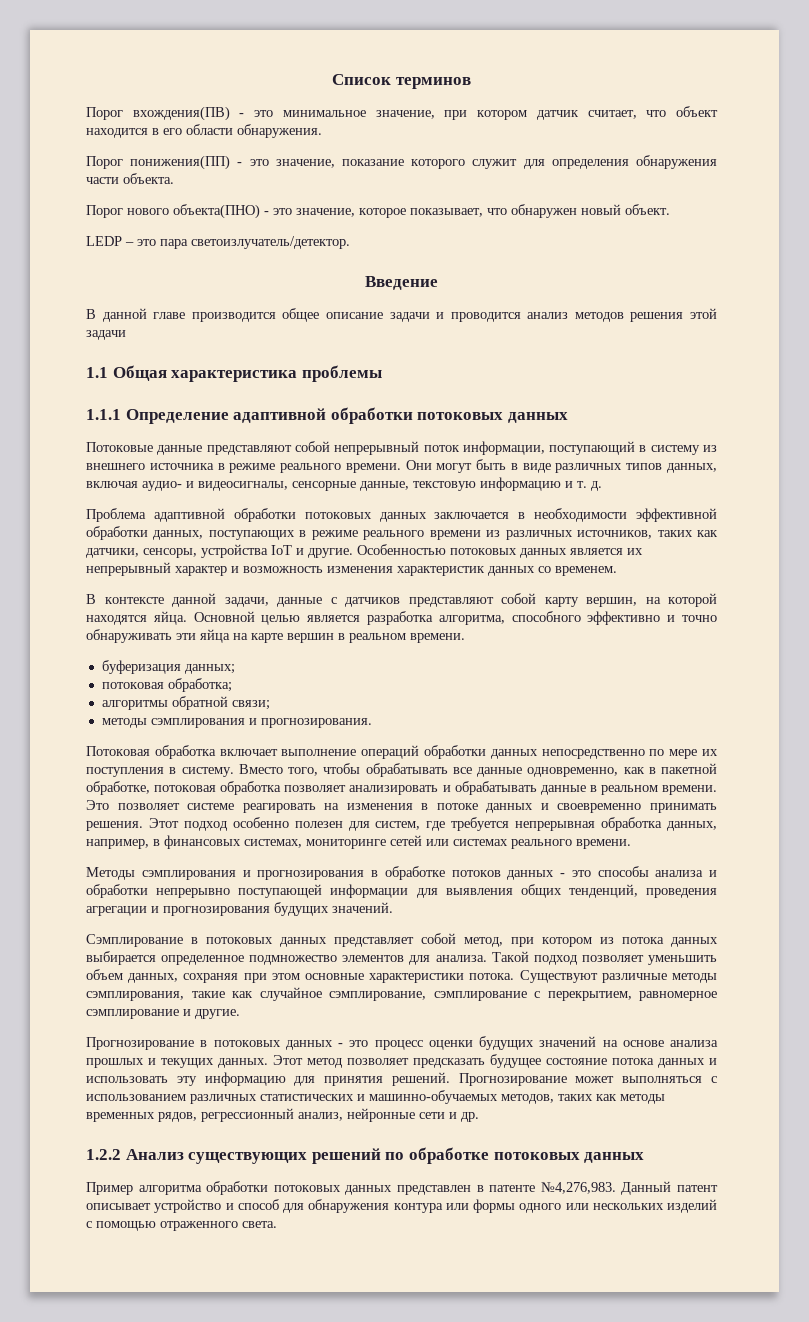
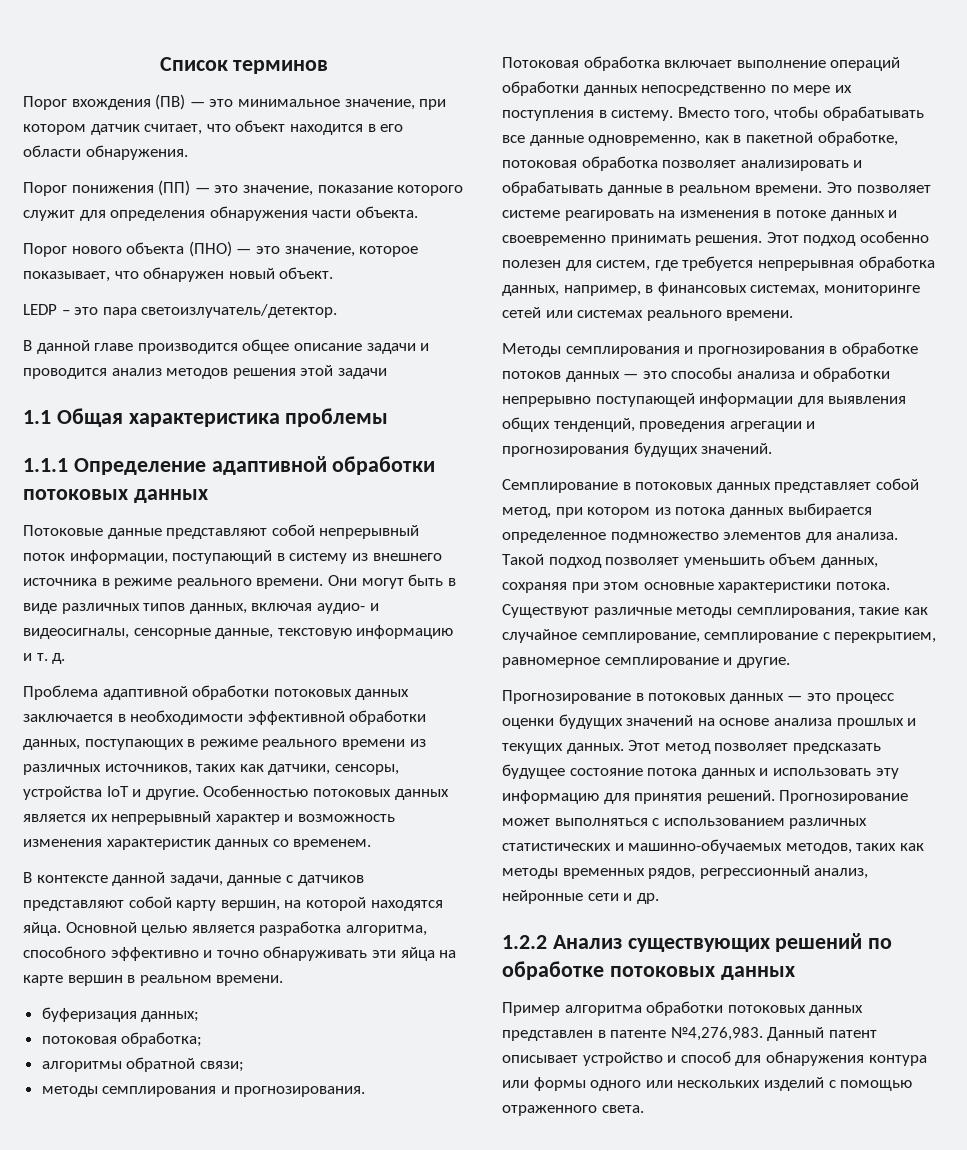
- Порог вхождения(ПВ) - это минимальное значение, при котором датчик считает, что объект находится в его области обнаружения.
+ Порог вхождения (ПВ) — это минимальное значение, при котором датчик считает, что объект находится в его области обнаружения.
- Порог понижения(ПП) - это значение, показание которого служит для определения обнаружения части объекта.
+ Порог понижения (ПП) — это значение, показание которого служит для определения обнаружения части объекта.
- Порог нового объекта(ПНО) - это значение, которое показывает, что обнаружен новый объект.
+ Порог нового объекта (ПНО) — это значение, которое показывает, что обнаружен новый объект.
- Введение
- методы сэмплирования и прогнозирования.
+ методы семплирования и прогнозирования.
- Методы сэмплирования и прогнозирования в обработке потоков данных - это способы анализа и обработки непрерывно поступающей информации для выявления общих тенденций, проведения агрегации и прогнозирования будущих значений.
+ Методы семплирования и прогнозирования в обработке потоков данных — это способы анализа и обработки непрерывно поступающей информации для выявления общих тенденций, проведения агрегации и прогнозирования будущих значений.
- Сэмплирование в потоковых данных представляет собой метод, при котором из потока данных выбирается определенное подмножество элементов для анализа.
+ Семплирование в потоковых данных представляет собой метод, при котором из потока данных выбирается определенное подмножество элементов для анализа.
- Существуют различные методы сэмплирования, такие как случайное сэмплирование, сэмплирование с перекрытием, равномерное сэмплирование и другие.
+ Существуют различные методы семплирования, такие как случайное семплирование, семплирование с перекрытием, равномерное семплирование и другие.
- Прогнозирование в потоковых данных - это процесс оценки будущих значений на основе анализа прошлых и текущих данных.
+ Прогнозирование в потоковых данных — это процесс оценки будущих значений на основе анализа прошлых и текущих данных.

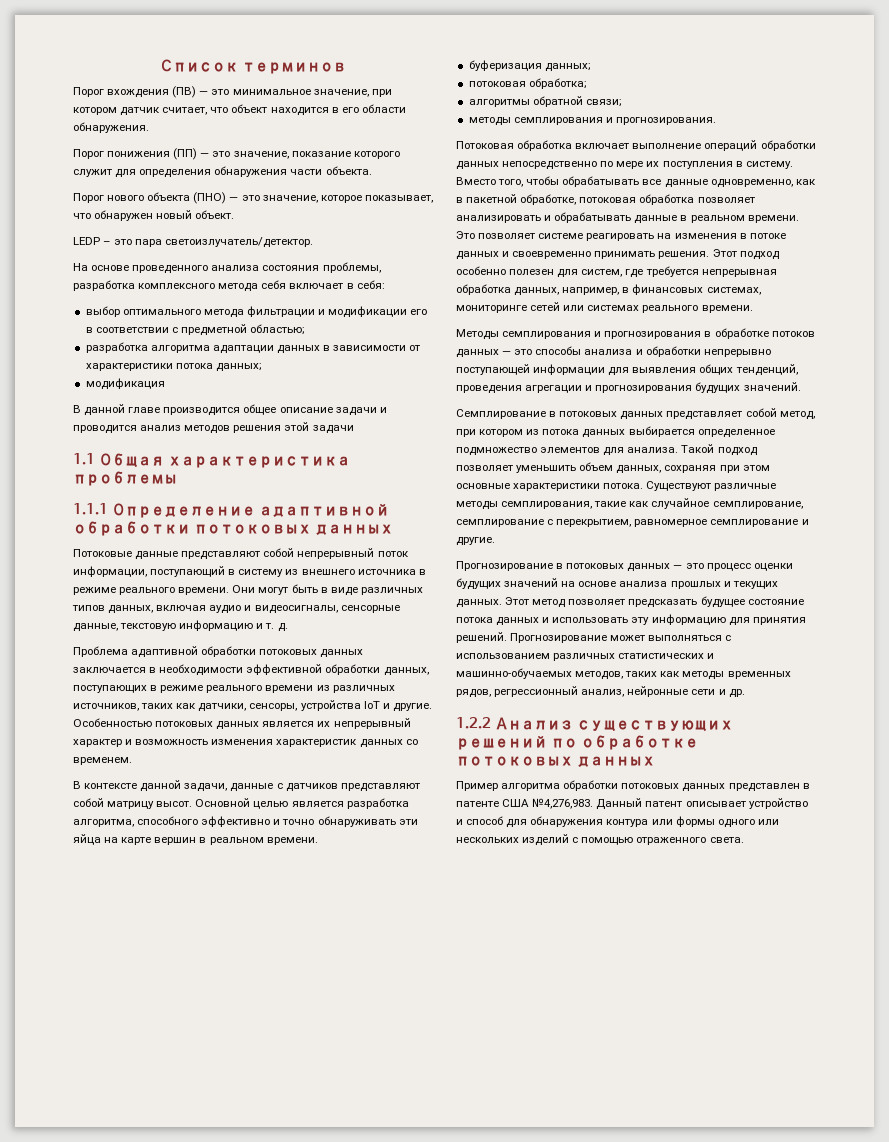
+ На основе проведенного анализа состояния проблемы, разработка комплексного метода себя включает в себя:
+ выбор оптимального метода фильтрации и модификации его в соответствии с предметной областью;
+ разработка алгоритма адаптации данных в зависимости от характеристики потока данных;
+ модификация
- Они могут быть в виде различных типов данных, включая аудио- и видеосигналы, сенсорные данные, текстовую информацию и т. д.
+ Они могут быть в виде различных типов данных, включая аудио и видеосигналы, сенсорные данные, текстовую информацию и т. д.
- В контексте данной задачи, данные с датчиков представляют собой карту вершин, на которой находятся яйца.
+ В контексте данной задачи, данные с датчиков представляют собой матрицу высот.
- Пример алгоритма обработки потоковых данных представлен в патенте №4,276,983.
+ Пример алгоритма обработки потоковых данных представлен в патенте США №4,276,983.

